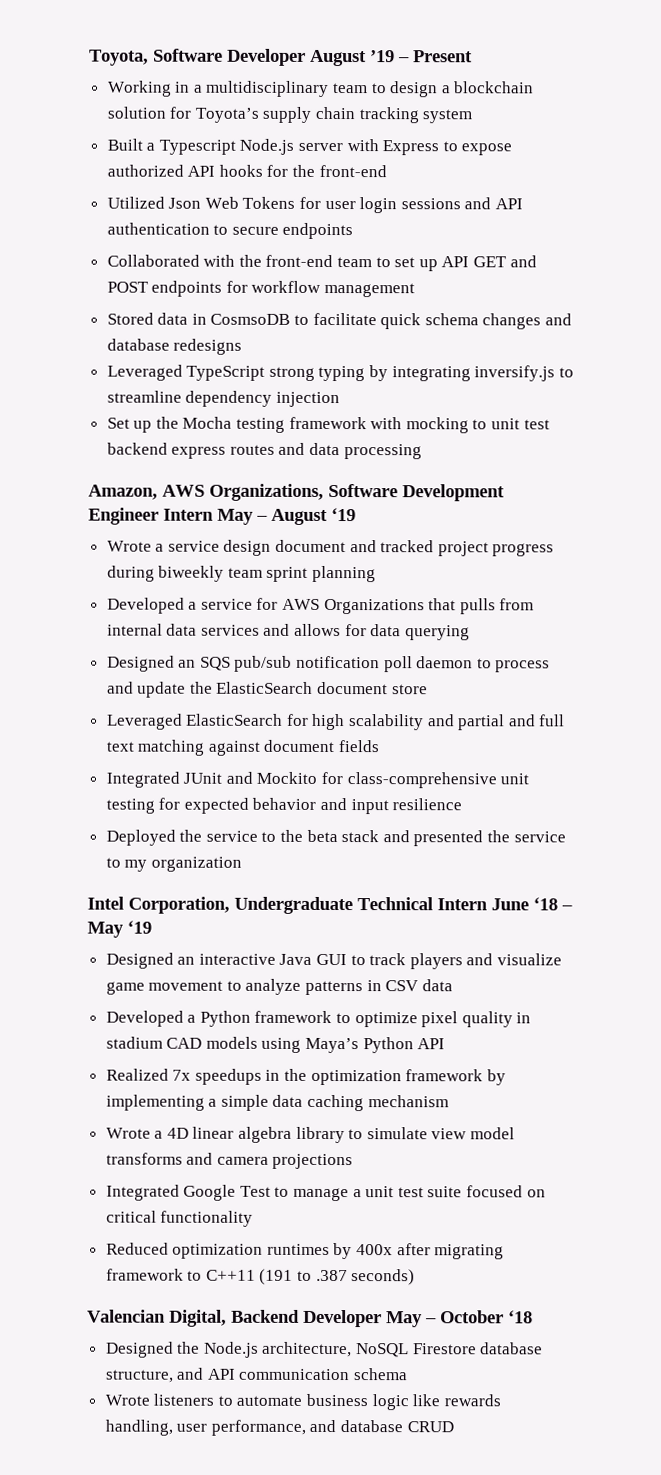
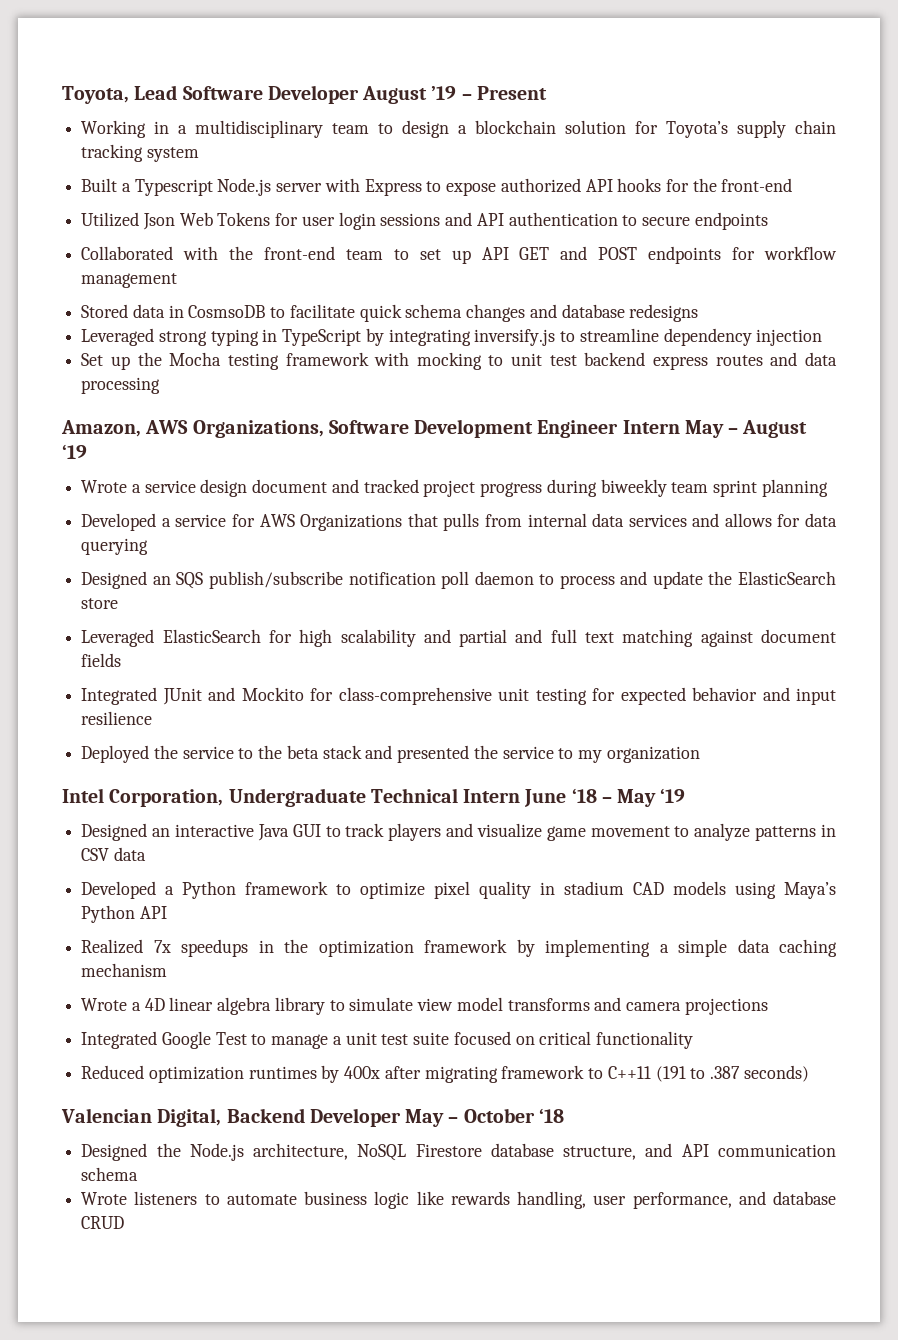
- Toyota, Software Developer August ’19 – Present
+ Toyota, Lead Software Developer August ’19 – Present
- Leveraged TypeScript strong typing by integrating inversify.js to streamline dependency injection
+ Leveraged strong typing in TypeScript by integrating inversify.js to streamline dependency injection
- Designed an SQS pub/sub notification poll daemon to process and update the ElasticSearch document store
+ Designed an SQS publish/subscribe notification poll daemon to process and update the ElasticSearch store

